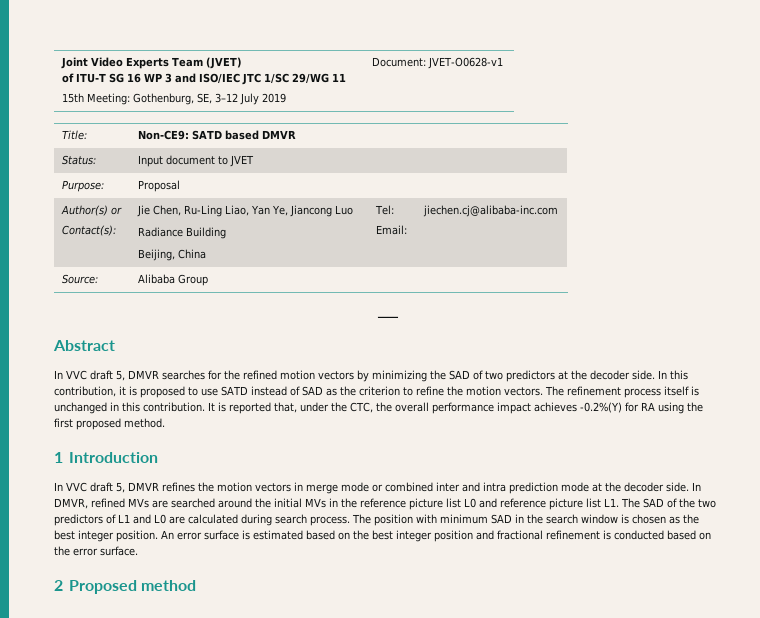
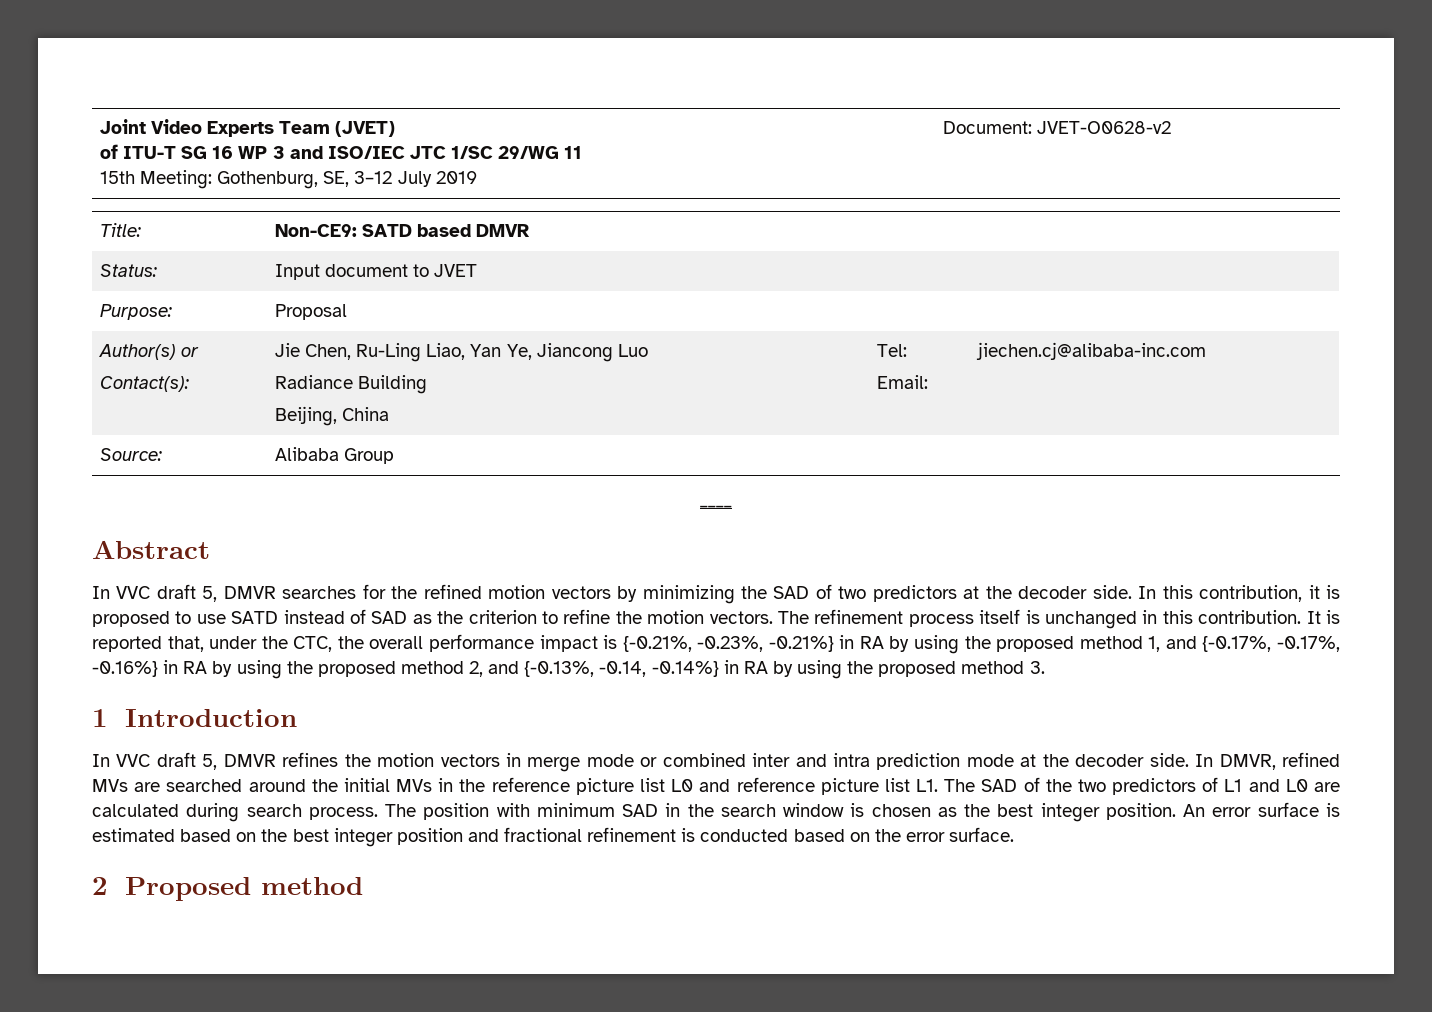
  Joint Video Experts Team (JVET)
  of ITU-T SG 16 WP 3 and ISO/IEC JTC 1/SC 29/WG 11
- 15th Meeting: Gothenburg, SE, 3–12 July 2019 | Document: JVET-O0628-v1
+ 15th Meeting: Gothenburg, SE, 3–12 July 2019 | Document: JVET-O0628-v2
- It is reported that, under the CTC, the overall performance impact achieves -0.2%(Y) for RA using the first proposed method.
+ It is reported that, under the CTC, the overall performance impact is {-0.21%, -0.23%, -0.21%} in RA by using the proposed method 1, and {-0.17%, -0.17%, -0.16%} in RA by using the proposed method 2, and {-0.13%, -0.14, -0.14%} in RA by using the proposed method 3.

